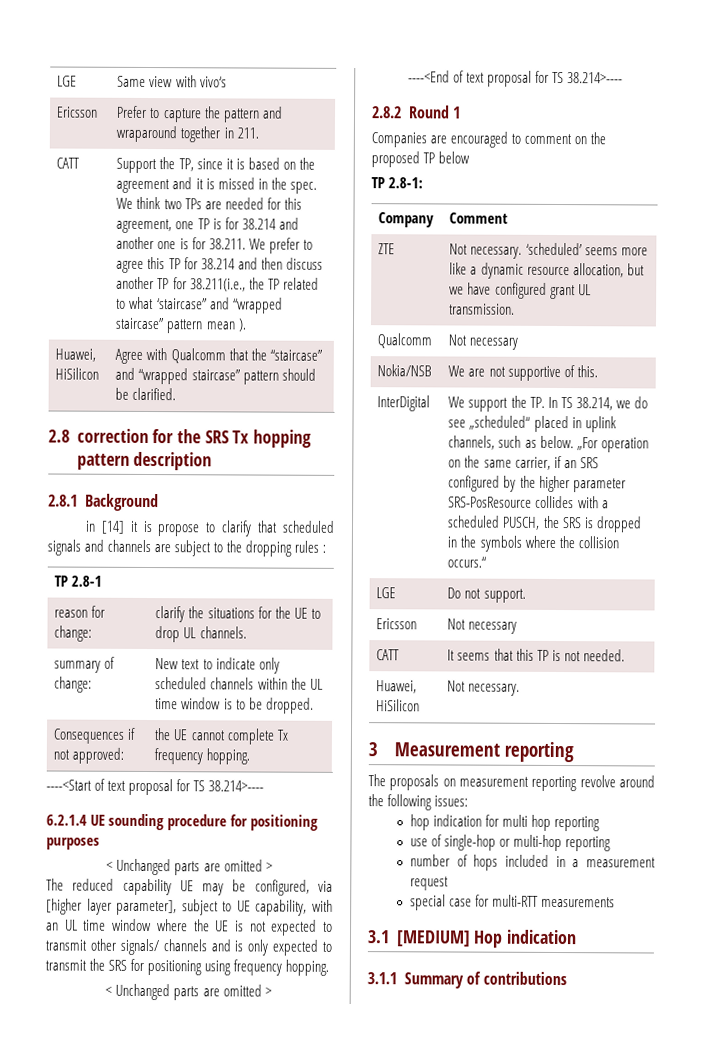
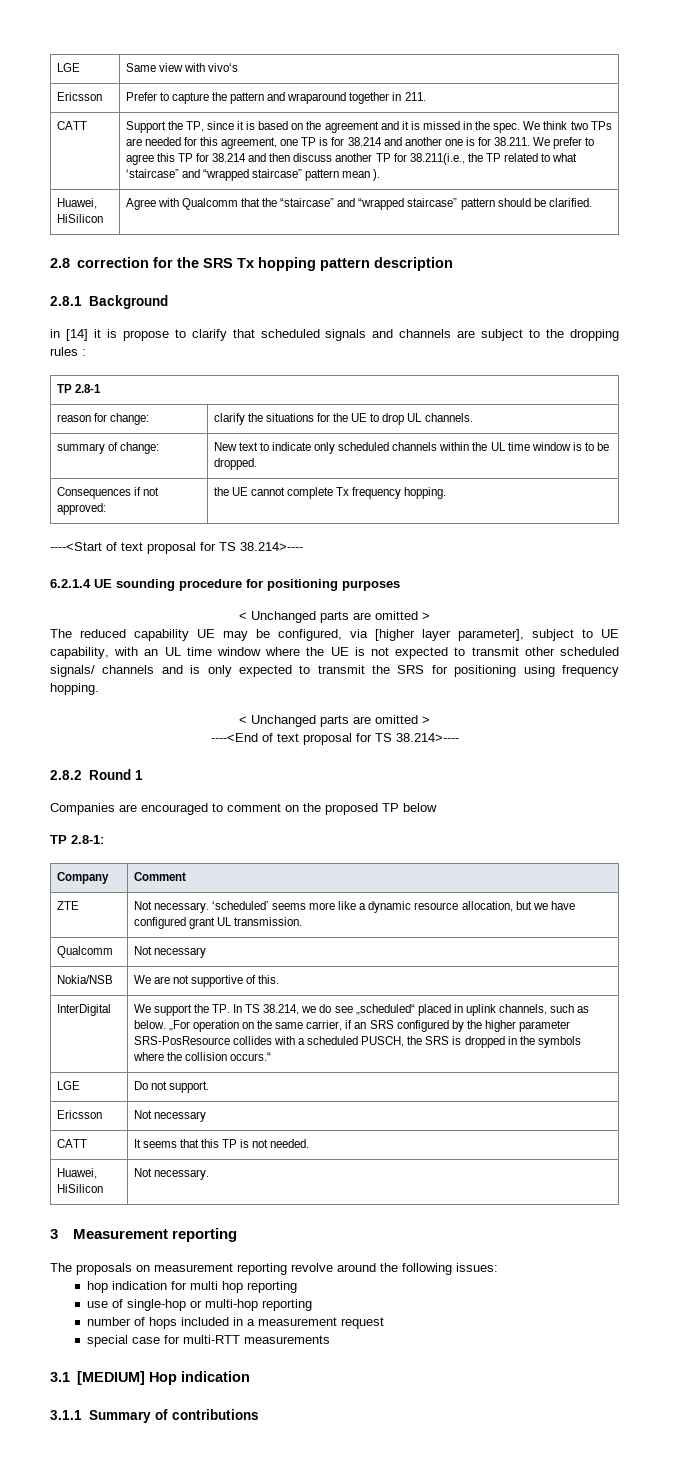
- The reduced capability UE may be configured, via [higher layer parameter], subject to UE capability, with an UL time window where the UE is not expected to transmit other signals/ channels and is only expected to transmit the SRS for positioning using frequency hopping.
+ The reduced capability UE may be configured, via [higher layer parameter], subject to UE capability, with an UL time window where the UE is not expected to transmit other scheduled signals/ channels and is only expected to transmit the SRS for positioning using frequency hopping.

